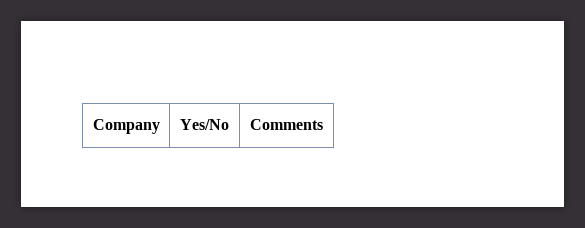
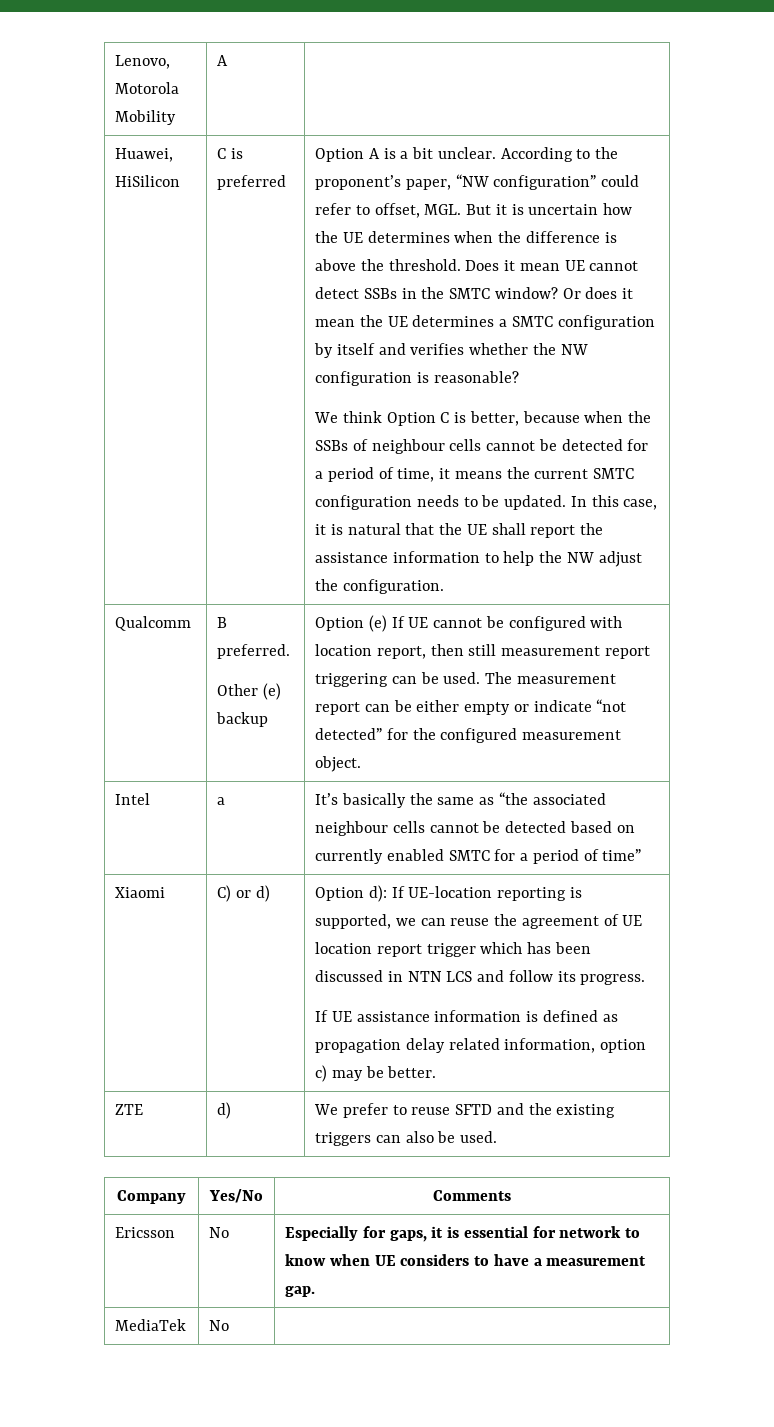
+ Lenovo, Motorola Mobility | A |
+ Huawei, HiSilicon | C is preferred | Option A is a bit unclear. According to the proponent’s paper, “NW configuration” could refer to offset, MGL. But it is uncertain how the UE determines when the difference is above the threshold. Does it mean UE cannot detect SSBs in the SMTC window? Or does it mean the UE determines a SMTC configuration by itself and verifies whether the NW configuration is reasonable?
+ We think Option C is better, because when the SSBs of neighbour cells cannot be detected for a period of time, it means the current SMTC configuration needs to be updated. In this case, it is natural that the UE shall report the assistance information to help the NW adjust the configuration.
+ Qualcomm | B preferred.
+ Other (e) backup | Option (e) If UE cannot be configured with location report, then still measurement report triggering can be used. The measurement report can be either empty or indicate “not detected” for the configured measurement object.
+ Intel | a | It’s basically the same as “the associated neighbour cells cannot be detected based on currently enabled SMTC for a period of time”
+ Xiaomi | C) or d) | Option d): If UE-location reporting is supported, we can reuse the agreement of UE location report trigger which has been discussed in NTN LCS and follow its progress.
+ If UE assistance information is defined as propagation delay related information, option c) may be better.
+ ZTE | d) | We prefer to reuse SFTD and the existing triggers can also be used.
  Company | Yes/No | Comments
+ Ericsson | No | Especially for gaps, it is essential for network to know when UE considers to have a measurement gap.
+ MediaTek | No |

